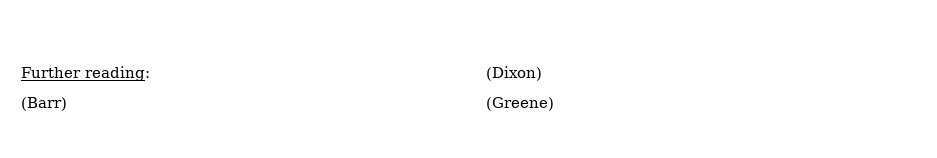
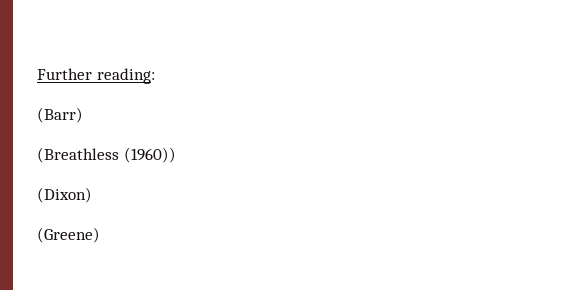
+ (Breathless (1960))

